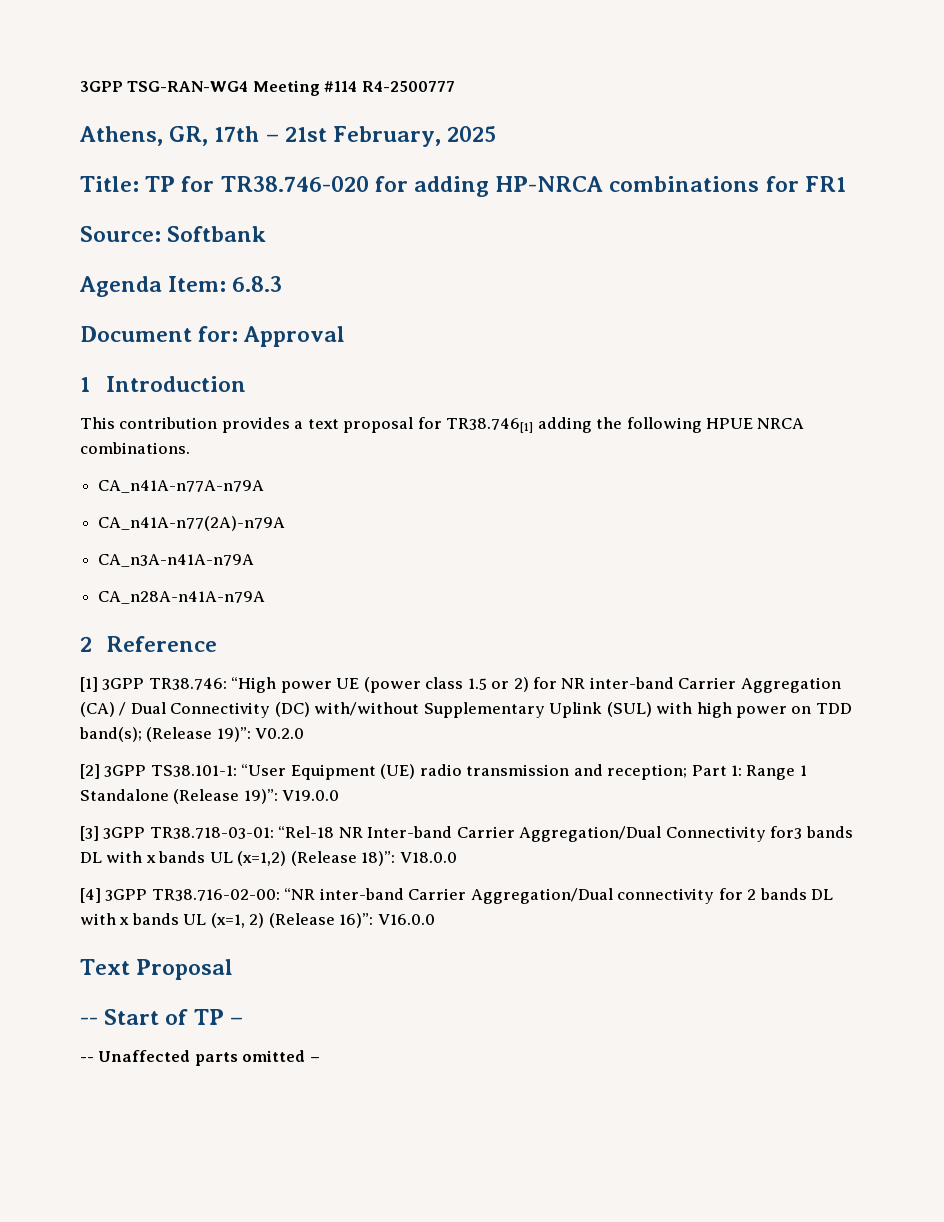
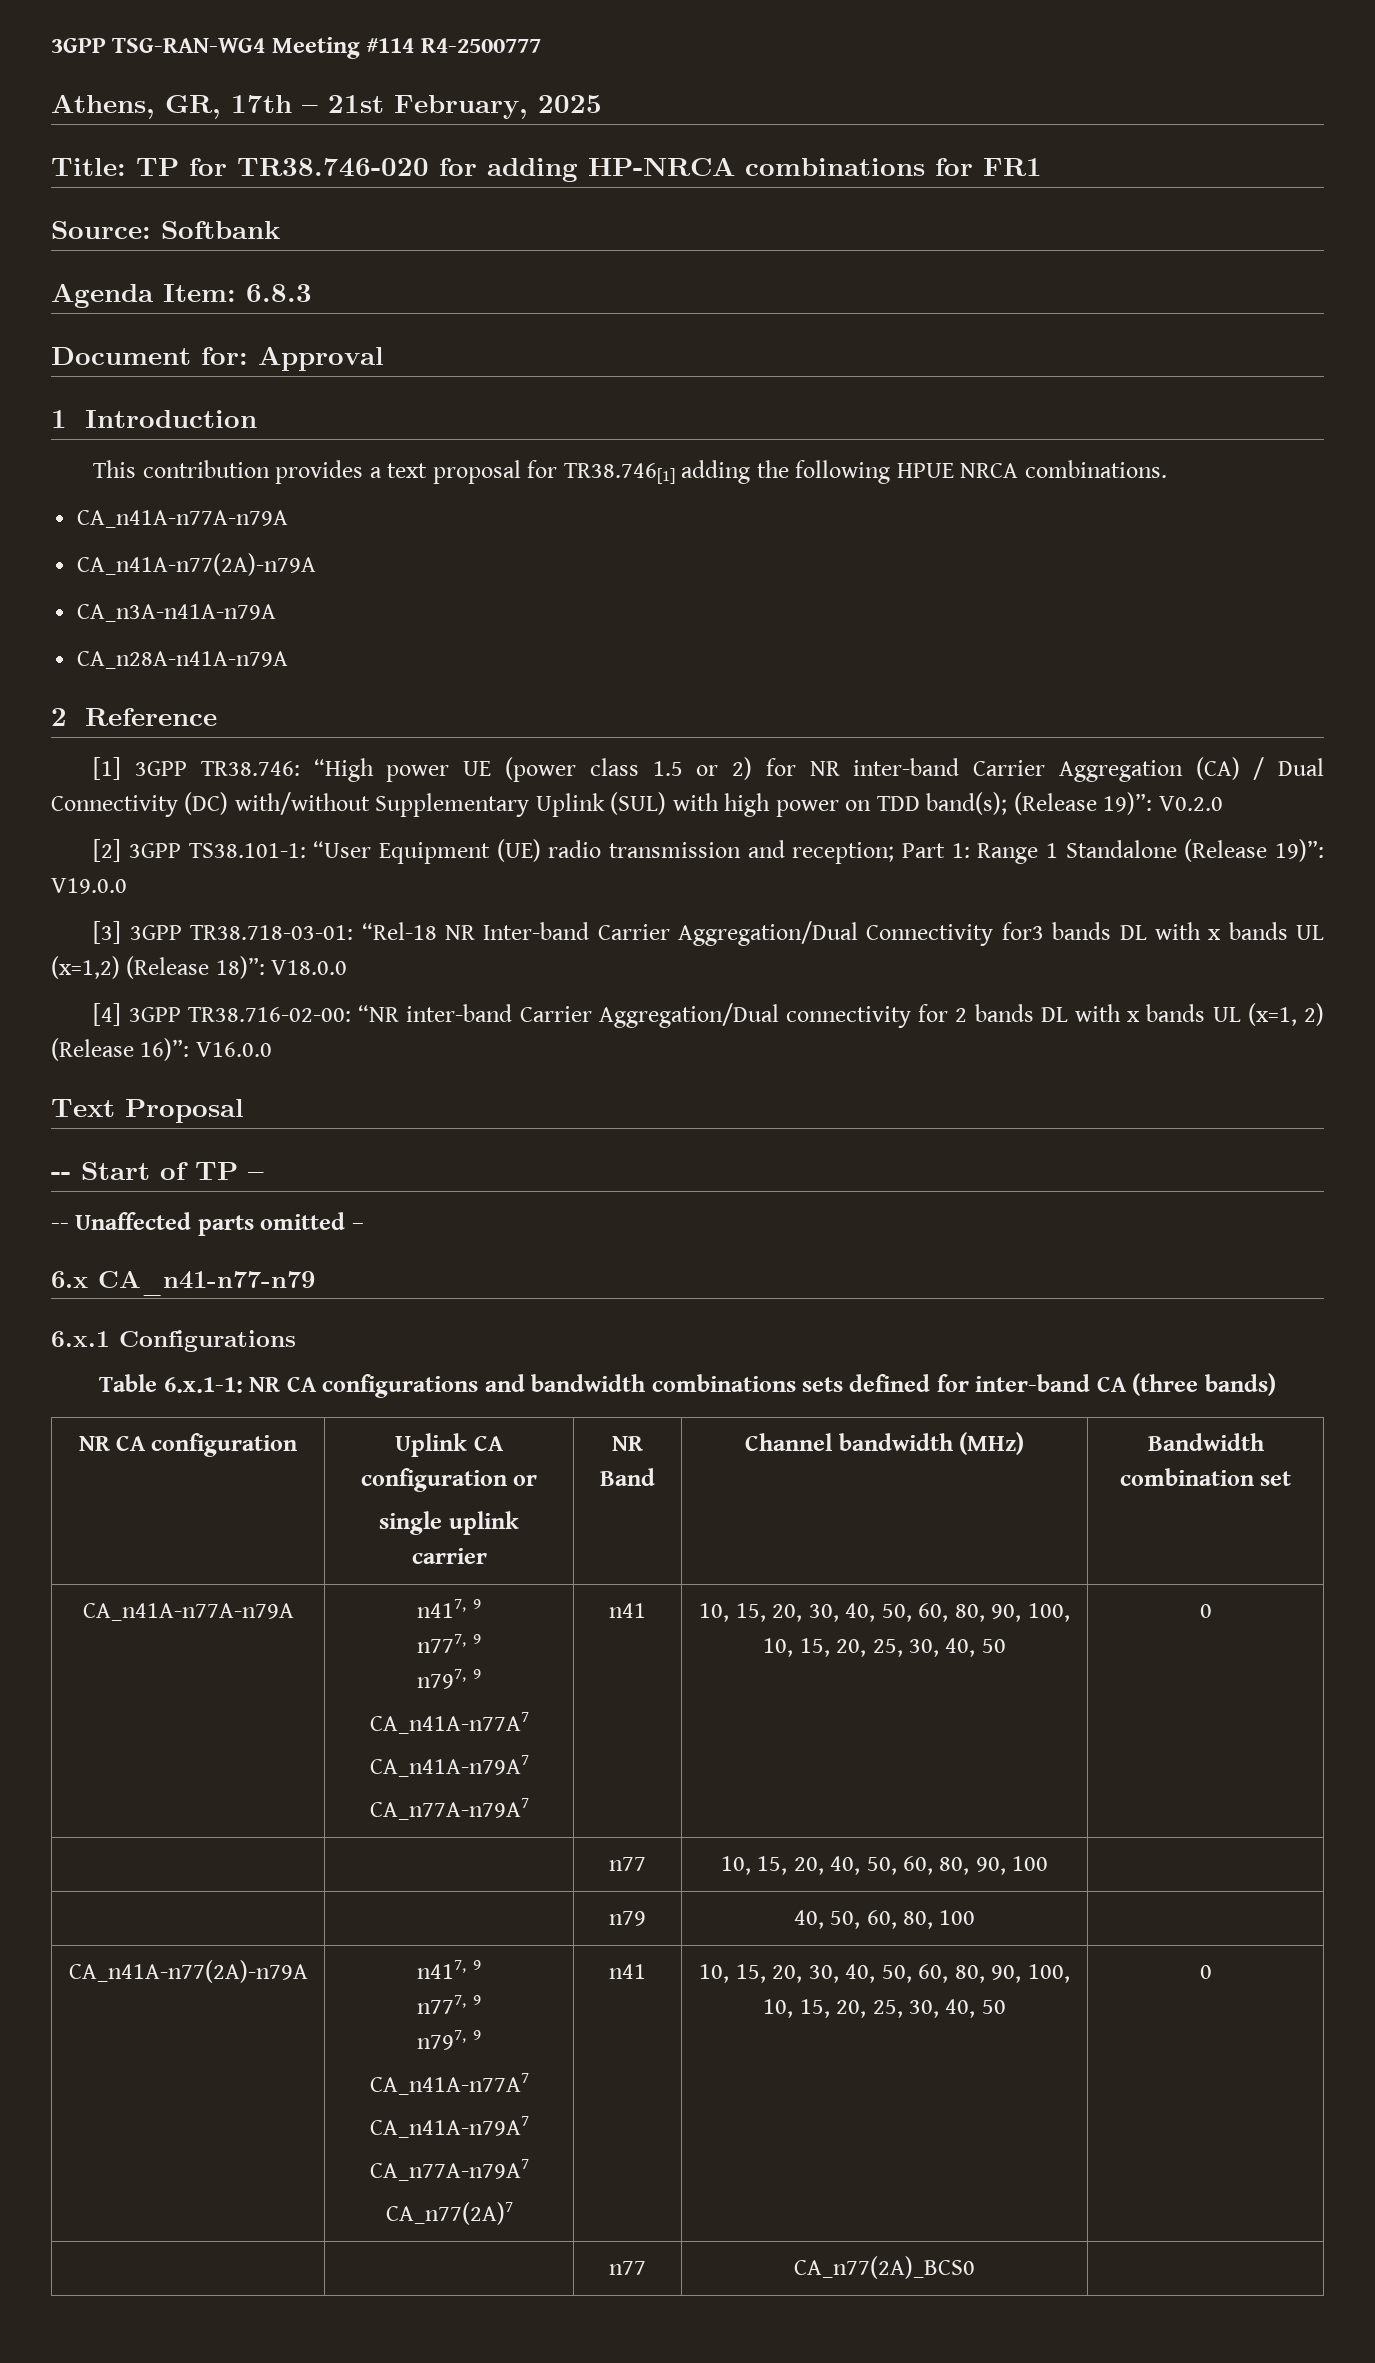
+ 6.x CA_n41-n77-n79
+ 6.x.1 Configurations
+ Table 6.x.1-1: NR CA configurations and bandwidth combinations sets defined for inter-band CA (three bands)
+ NR CA configuration | Uplink CA configuration or
+ single uplink carrier | NR Band | Channel bandwidth (MHz) | Bandwidth combination set
+ CA_n41A-n77A-n79A | n417, 9
+ n777, 9
+ n797, 9
+ CA_n41A-n77A7
+ CA_n41A-n79A7
+ CA_n77A-n79A7 | n41 | 10, 15, 20, 30, 40, 50, 60, 80, 90, 100, 10, 15, 20, 25, 30, 40, 50 | 0
+ | | n77 | 10, 15, 20, 40, 50, 60, 80, 90, 100 |
+ | | n79 | 40, 50, 60, 80, 100 |
+ CA_n41A-n77(2A)-n79A | n417, 9
+ n777, 9
+ n797, 9
+ CA_n41A-n77A7
+ CA_n41A-n79A7
+ CA_n77A-n79A7
+ CA_n77(2A)7 | n41 | 10, 15, 20, 30, 40, 50, 60, 80, 90, 100, 10, 15, 20, 25, 30, 40, 50 | 0
+ | | n77 | CA_n77(2A)_BCS0 |

